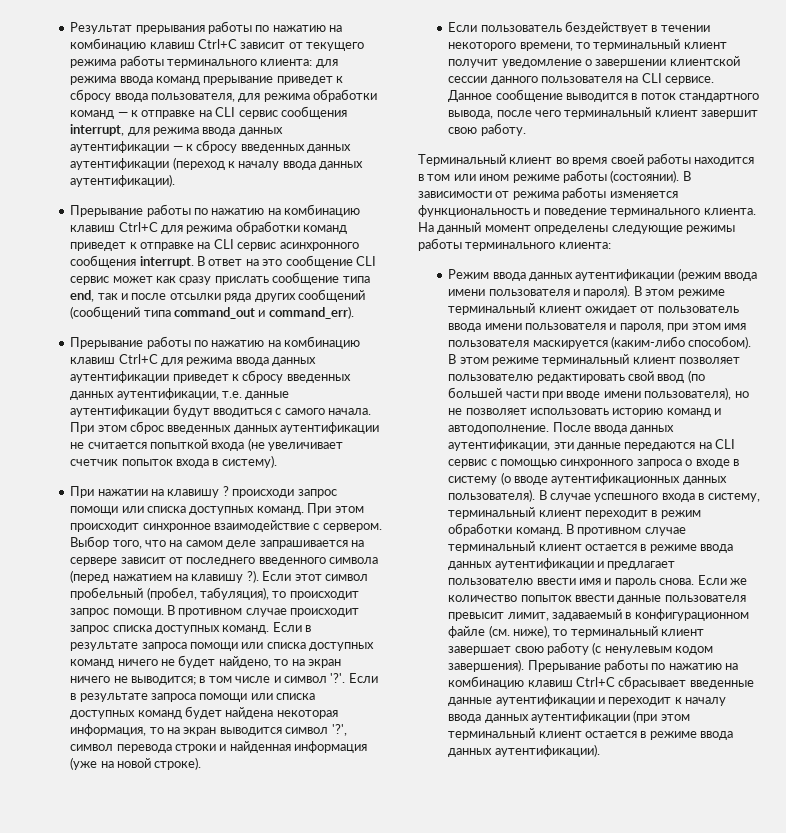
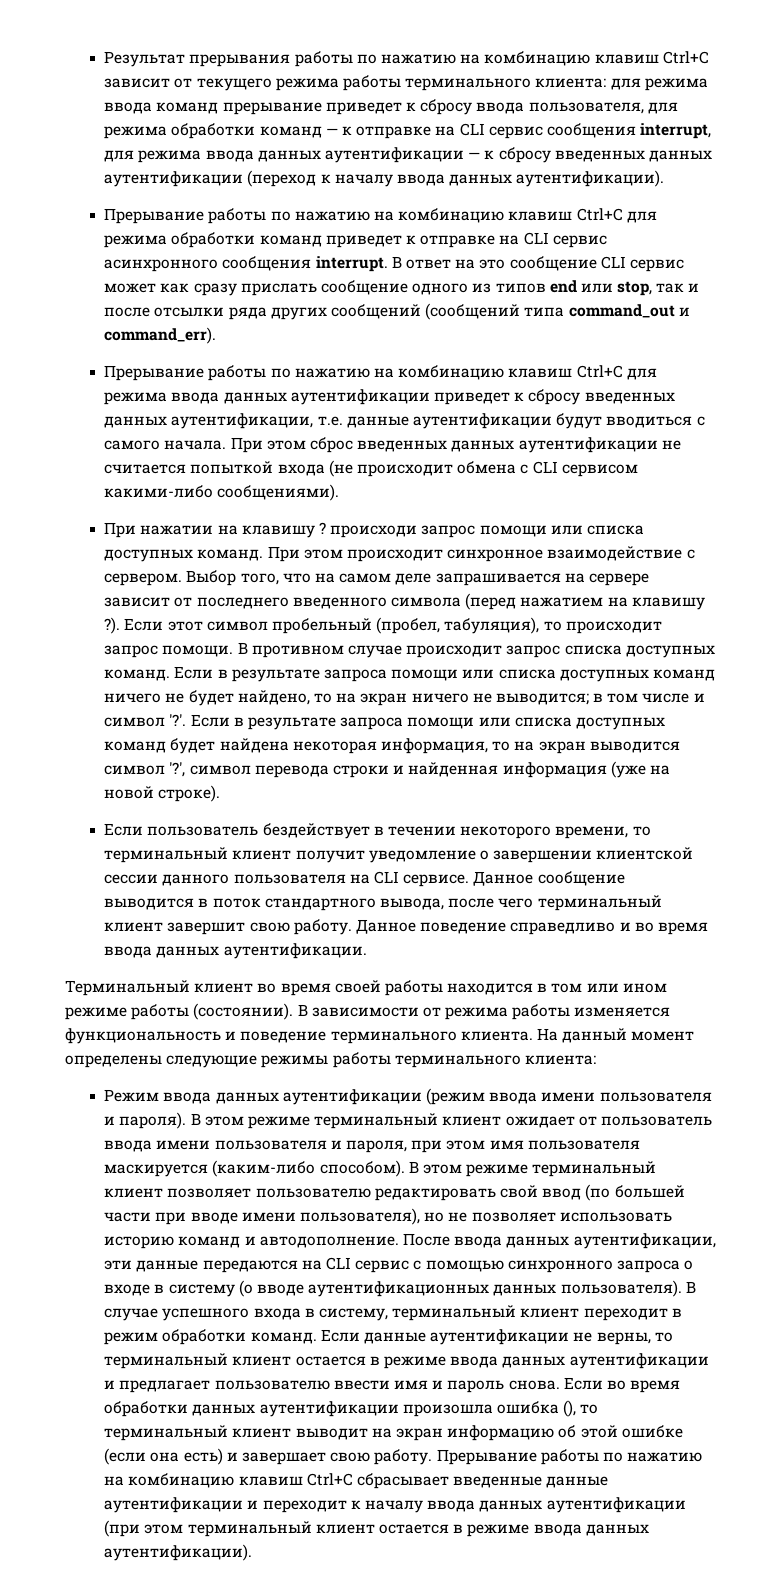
- В ответ на это сообщение CLI сервис может как сразу прислать сообщение типа end, так и после отсылки ряда других сообщений (сообщений типа command_out и command_err).
+ В ответ на это сообщение CLI сервис может как сразу прислать сообщение одного из типов end или stop, так и после отсылки ряда других сообщений (сообщений типа command_out и command_err).
- При этом сброс введенных данных аутентификации не считается попыткой входа (не увеличивает счетчик попыток входа в систему).
+ При этом сброс введенных данных аутентификации не считается попыткой входа (не происходит обмена с CLI сервисом какими-либо сообщениями).
+ Данное поведение справедливо и во время ввода данных аутентификации.
- В противном случае терминальный клиент остается в режиме ввода данных аутентификации и предлагает пользователю ввести имя и пароль снова.
+ Если данные аутентификации не верны, то терминальный клиент остается в режиме ввода данных аутентификации и предлагает пользователю ввести имя и пароль снова.
- Если же количество попыток ввести данные пользователя превысит лимит, задаваемый в конфигурационном файле (см. ниже), то терминальный клиент завершает свою работу (с ненулевым кодом завершения).
+ Если во время обработки данных аутентификации произошла ошибка (), то терминальный клиент выводит на экран информацию об этой ошибке (если она есть) и завершает свою работу.

